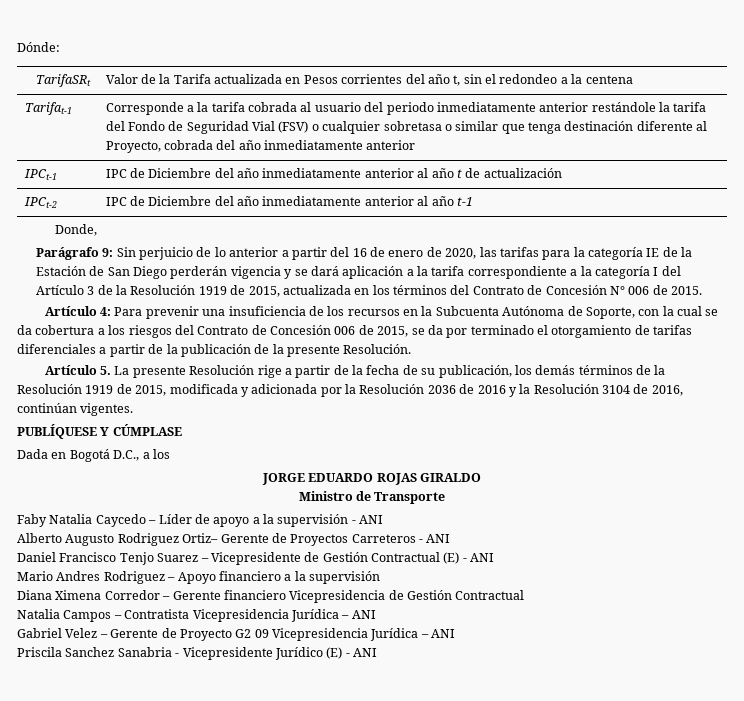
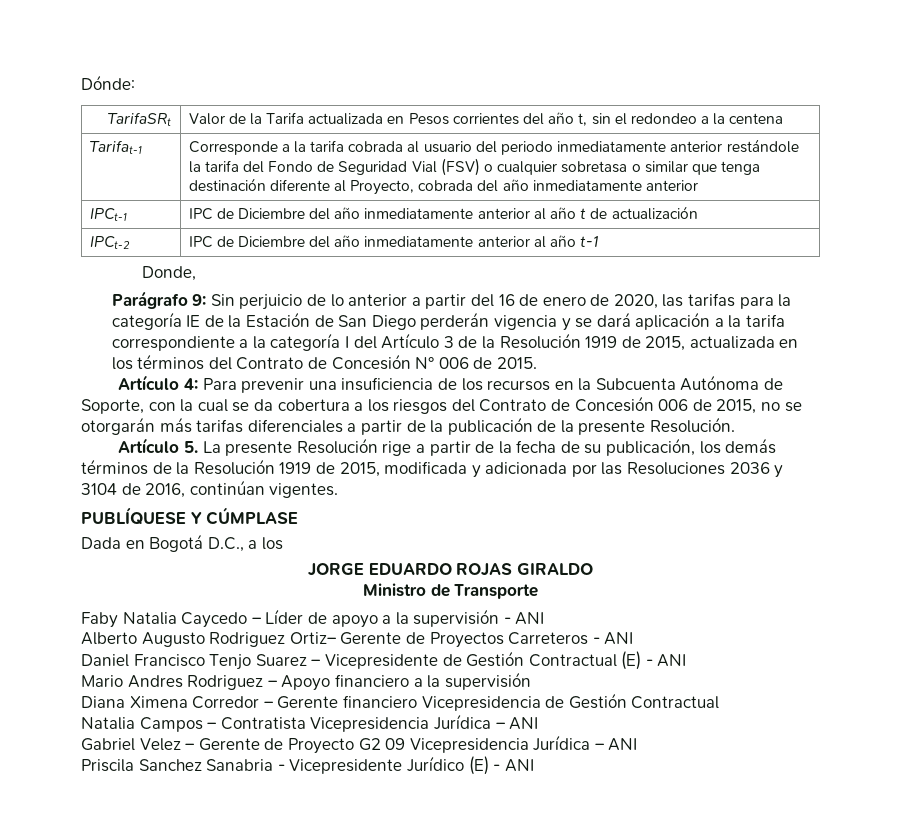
- Artículo 4: Para prevenir una insuficiencia de los recursos en la Subcuenta Autónoma de Soporte, con la cual se da cobertura a los riesgos del Contrato de Concesión 006 de 2015, se da por terminado el otorgamiento de tarifas diferenciales a partir de la publicación de la presente Resolución.
+ Artículo 4: Para prevenir una insuficiencia de los recursos en la Subcuenta Autónoma de Soporte, con la cual se da cobertura a los riesgos del Contrato de Concesión 006 de 2015, no se otorgarán más tarifas diferenciales a partir de la publicación de la presente Resolución.
- Artículo 5. La presente Resolución rige a partir de la fecha de su publicación, los demás términos de la Resolución 1919 de 2015, modificada y adicionada por la Resolución 2036 de 2016 y la Resolución 3104 de 2016, continúan vigentes.
+ Artículo 5. La presente Resolución rige a partir de la fecha de su publicación, los demás términos de la Resolución 1919 de 2015, modificada y adicionada por las Resoluciones 2036 y 3104 de 2016, continúan vigentes.

